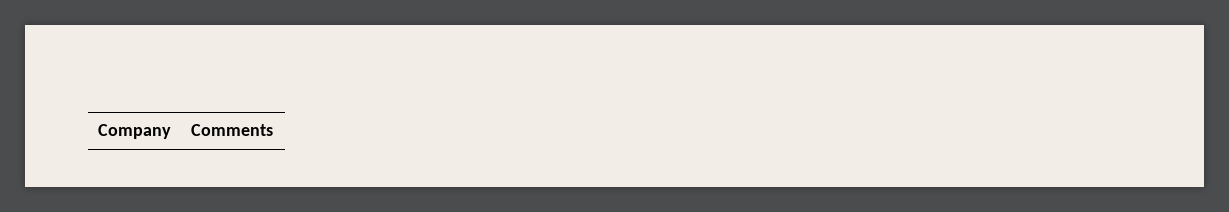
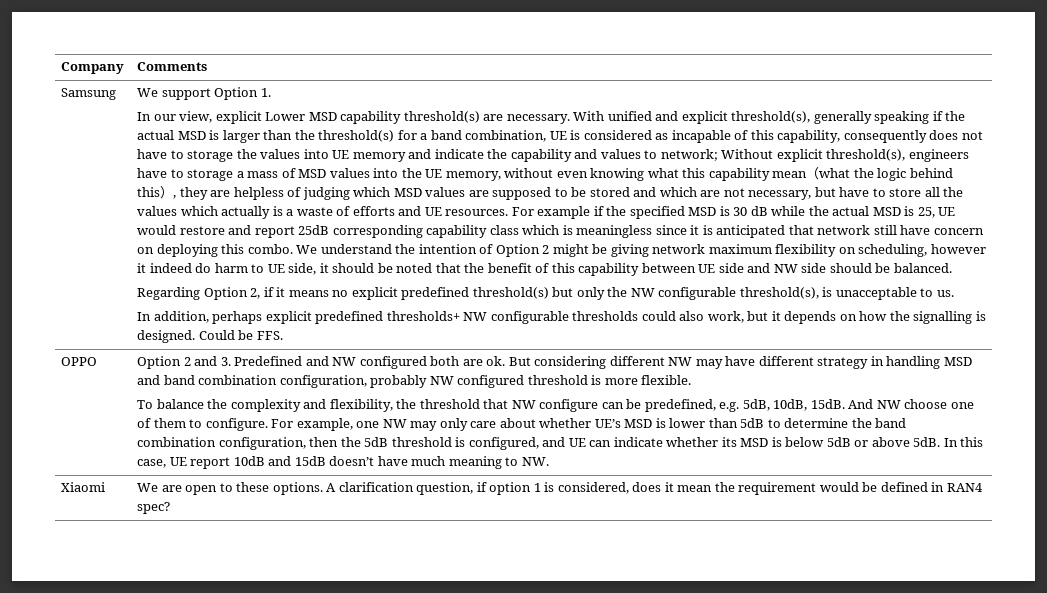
+ Samsung | We support Option 1.
+ In our view, explicit Lower MSD capability threshold(s) are necessary. With unified and explicit threshold(s), generally speaking if the actual MSD is larger than the threshold(s) for a band combination, UE is considered as incapable of this capability, consequently does not have to storage the values into UE memory and indicate the capability and values to network; Without explicit threshold(s), engineers have to storage a mass of MSD values into the UE memory, without even knowing what this capability mean（what the logic behind this）, they are helpless of judging which MSD values are supposed to be stored and which are not necessary, but have to store all the values which actually is a waste of efforts and UE resources. For example if the specified MSD is 30 dB while the actual MSD is 25, UE would restore and report 25dB corresponding capability class which is meaningless since it is anticipated that network still have concern on deploying this combo. We understand the intention of Option 2 might be giving network maximum flexibility on scheduling, however it indeed do harm to UE side, it should be noted that the benefit of this capability between UE side and NW side should be balanced.
+ Regarding Option 2, if it means no explicit predefined threshold(s) but only the NW configurable threshold(s), is unacceptable to us.
+ In addition, perhaps explicit predefined thresholds+ NW configurable thresholds could also work, but it depends on how the signalling is designed. Could be FFS.
+ OPPO | Option 2 and 3. Predefined and NW configured both are ok. But considering different NW may have different strategy in handling MSD and band combination configuration, probably NW configured threshold is more flexible.
+ To balance the complexity and flexibility, the threshold that NW configure can be predefined, e.g. 5dB, 10dB, 15dB. And NW choose one of them to configure. For example, one NW may only care about whether UE’s MSD is lower than 5dB to determine the band combination configuration, then the 5dB threshold is configured, and UE can indicate whether its MSD is below 5dB or above 5dB. In this case, UE report 10dB and 15dB doesn’t have much meaning to NW.
+ Xiaomi | We are open to these options. A clarification question, if option 1 is considered, does it mean the requirement would be defined in RAN4 spec?

